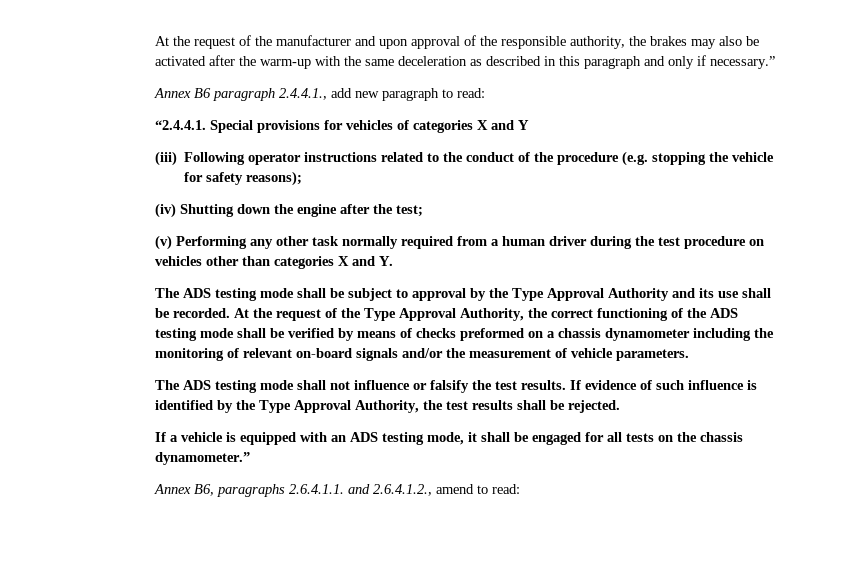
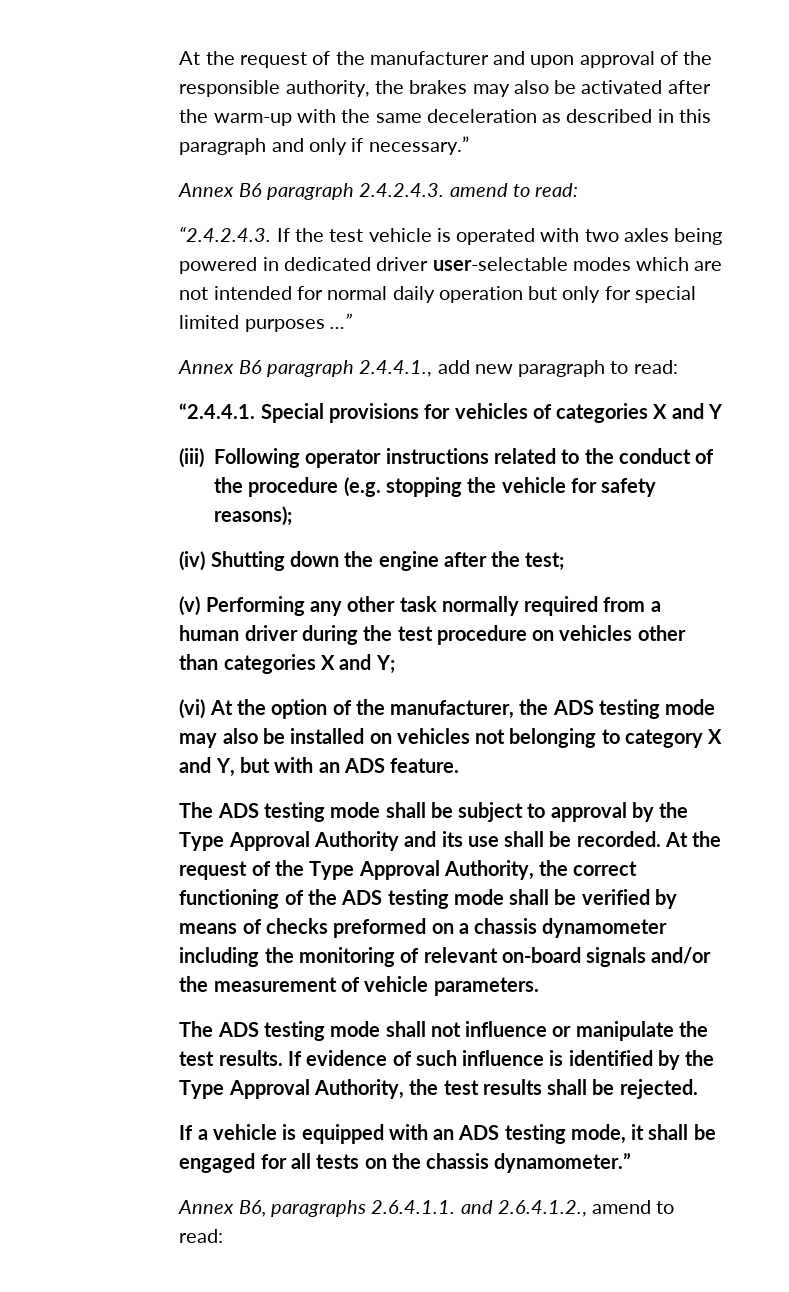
+ Annex B6 paragraph 2.4.2.4.3. amend to read:
+ “2.4.2.4.3. If the test vehicle is operated with two axles being powered in dedicated driver user-selectable modes which are not intended for normal daily operation but only for special limited purposes …”
- (v) Performing any other task normally required from a human driver during the test procedure on vehicles other than categories X and Y.
+ (v) Performing any other task normally required from a human driver during the test procedure on vehicles other than categories X and Y;
+ (vi) At the option of the manufacturer, the ADS testing mode may also be installed on vehicles not belonging to category X and Y, but with an ADS feature.
- The ADS testing mode shall not influence or falsify the test results.
+ The ADS testing mode shall not influence or manipulate the test results.

